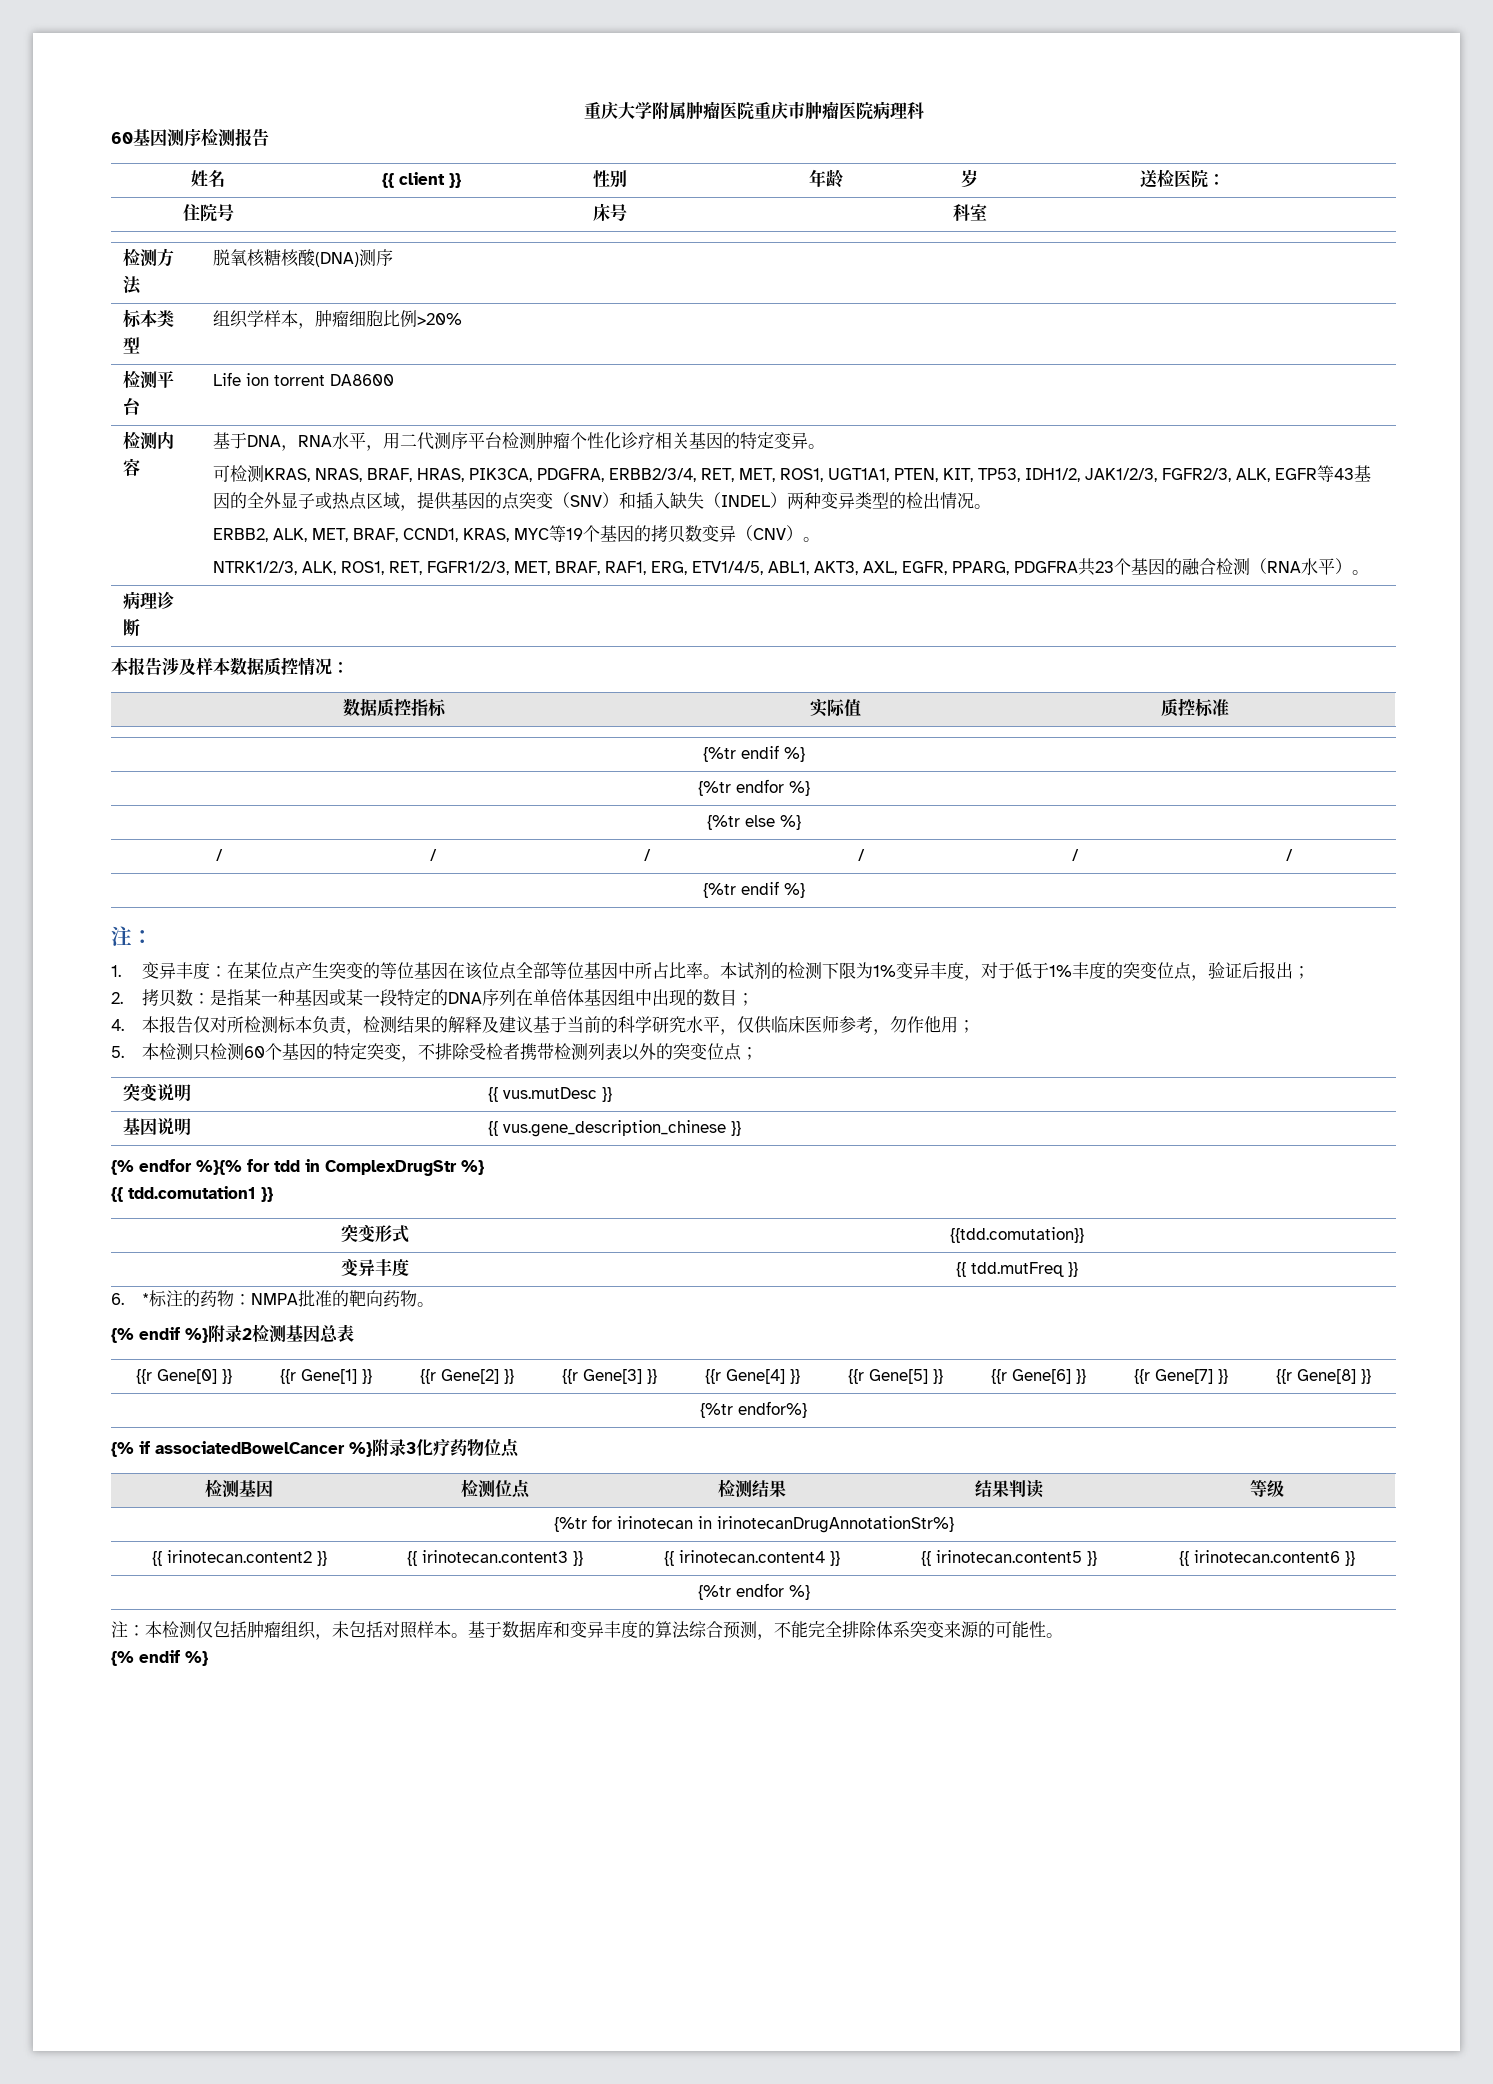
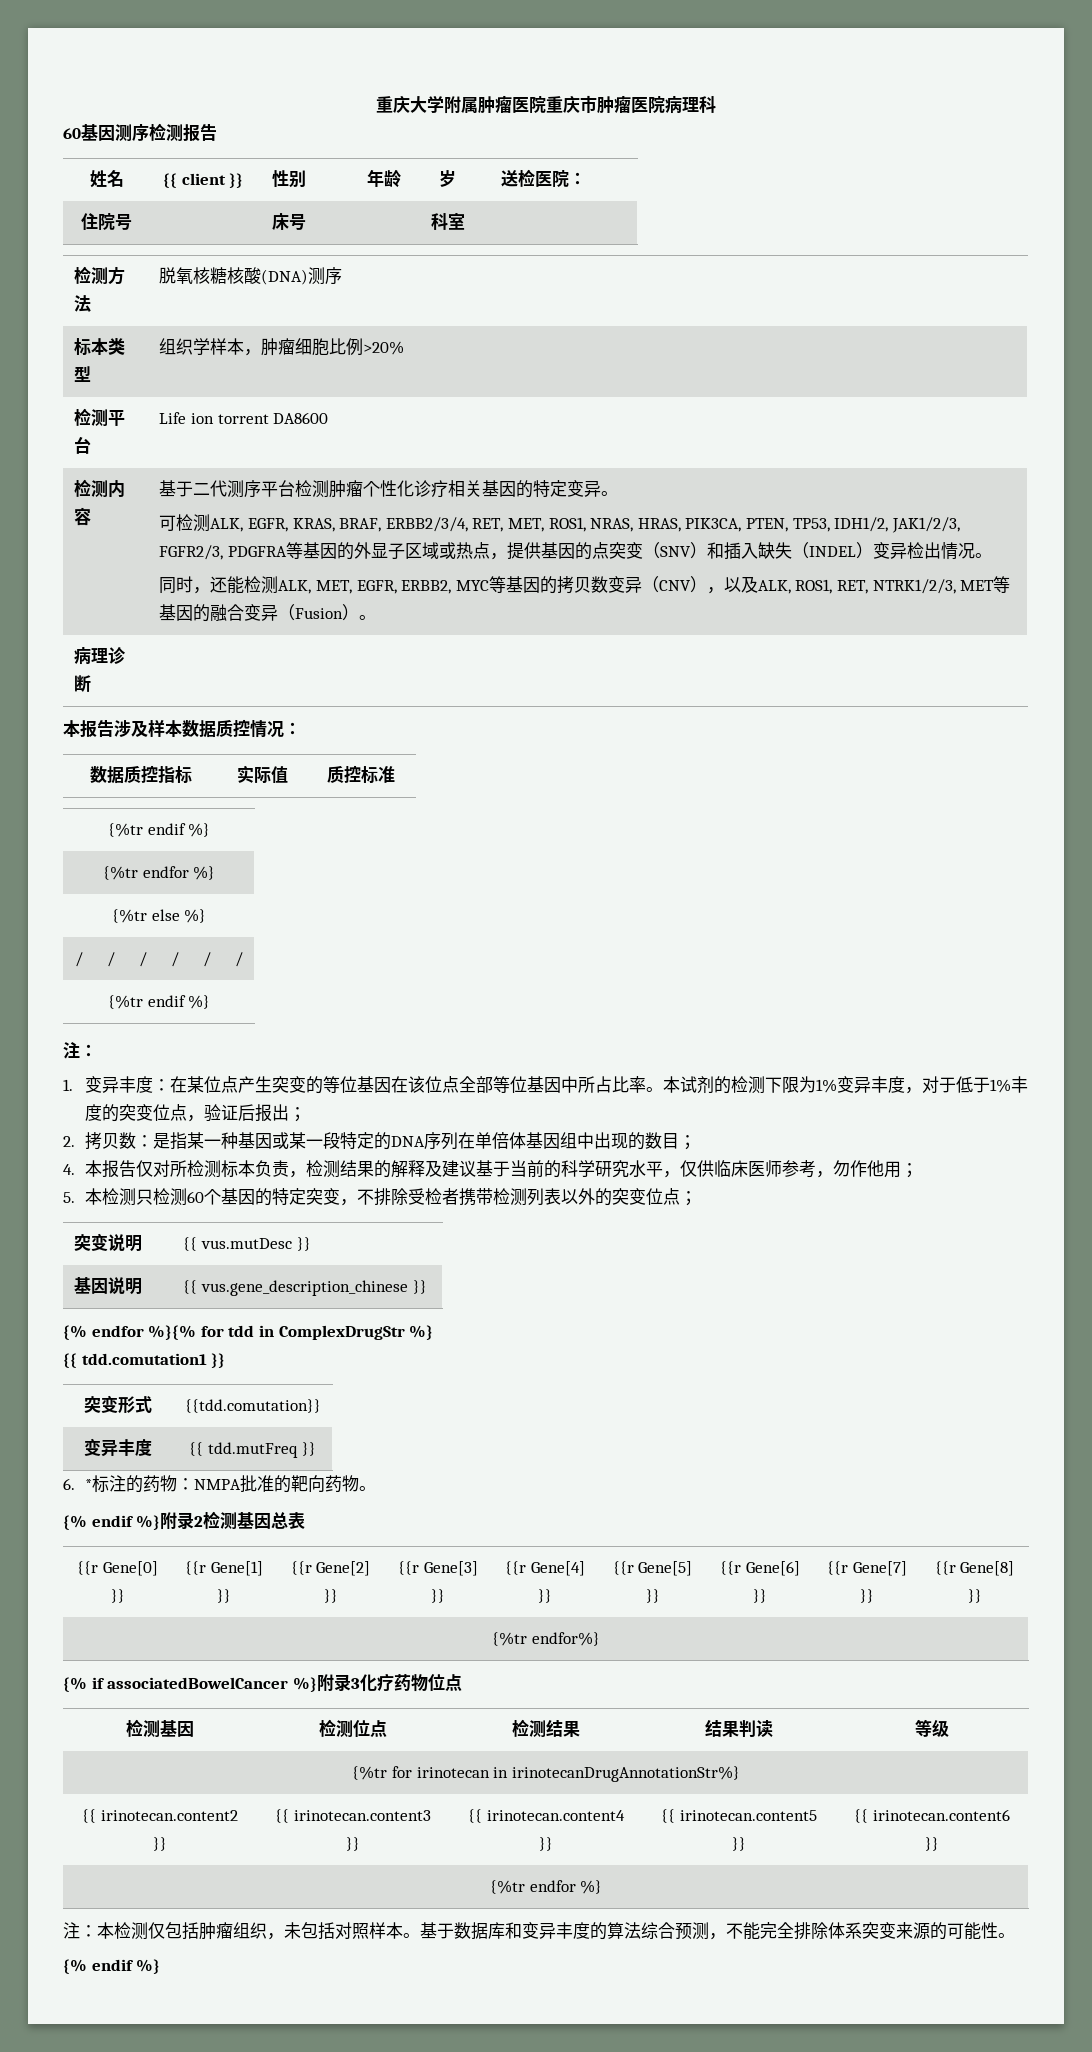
- 基于DNA，RNA水平，用二代测序平台检测肿瘤个性化诊疗相关基因的特定变异。
+ 基于二代测序平台检测肿瘤个性化诊疗相关基因的特定变异。
- 可检测KRAS, NRAS, BRAF, HRAS, PIK3CA, PDGFRA, ERBB2/3/4, RET, MET, ROS1, UGT1A1, PTEN, KIT, TP53, IDH1/2, JAK1/2/3, FGFR2/3, ALK, EGFR等43基因的全外显子或热点区域，提供基因的点突变（SNV）和插入缺失（INDEL）两种变异类型的检出情况。
+ 可检测ALK, EGFR, KRAS, BRAF, ERBB2/3/4, RET, MET, ROS1, NRAS, HRAS, PIK3CA, PTEN, TP53, IDH1/2, JAK1/2/3, FGFR2/3, PDGFRA等基因的外显子区域或热点，提供基因的点突变（SNV）和插入缺失（INDEL）变异检出情况。
- ERBB2, ALK, MET, BRAF, CCND1, KRAS, MYC等19个基因的拷贝数变异（CNV）。
- NTRK1/2/3, ALK, ROS1, RET, FGFR1/2/3, MET, BRAF, RAF1, ERG, ETV1/4/5, ABL1, AKT3, AXL, EGFR, PPARG, PDGFRA共23个基因的融合检测（RNA水平）。
+ 同时，还能检测ALK, MET, EGFR, ERBB2, MYC等基因的拷贝数变异（CNV），以及ALK, ROS1, RET, NTRK1/2/3, MET等基因的融合变异（Fusion）。

